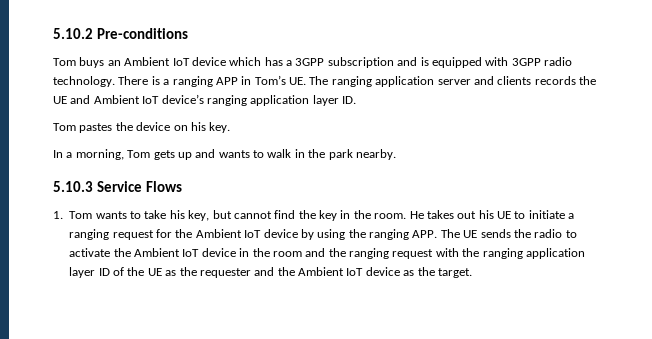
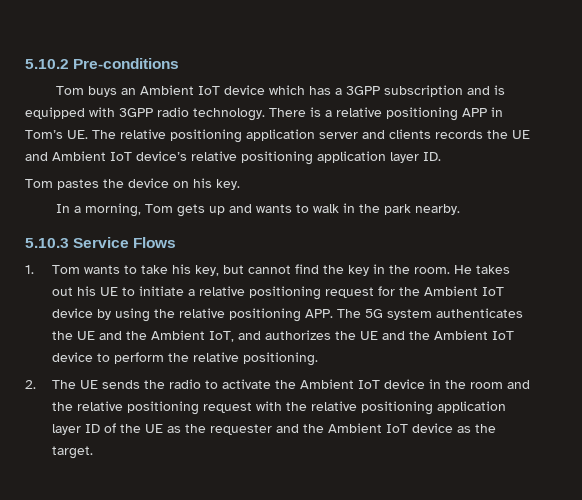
- There is a ranging APP in Tom’s UE. The ranging application server and clients records the UE and Ambient IoT device’s ranging application layer ID.
+ There is a relative positioning APP in Tom’s UE. The relative positioning application server and clients records the UE and Ambient IoT device’s relative positioning application layer ID.
- He takes out his UE to initiate a ranging request for the Ambient IoT device by using the ranging APP. The UE sends the radio to activate the Ambient IoT device in the room and the ranging request with the ranging application layer ID of the UE as the requester and the Ambient IoT device as the target.
+ He takes out his UE to initiate a relative positioning request for the Ambient IoT device by using the relative positioning APP. The 5G system authenticates the UE and the Ambient IoT, and authorizes the UE and the Ambient IoT device to perform the relative positioning.
+ 2. The UE sends the radio to activate the Ambient IoT device in the room and the relative positioning request with the relative positioning application layer ID of the UE as the requester and the Ambient IoT device as the target.

